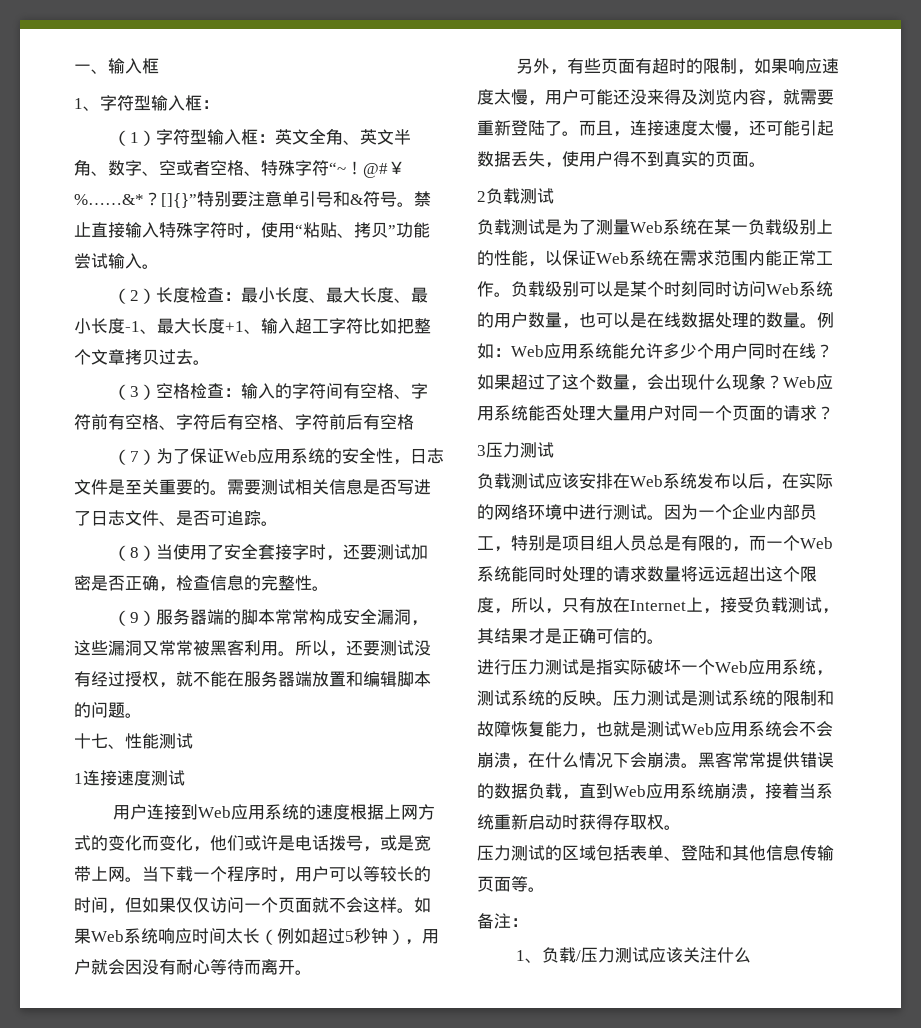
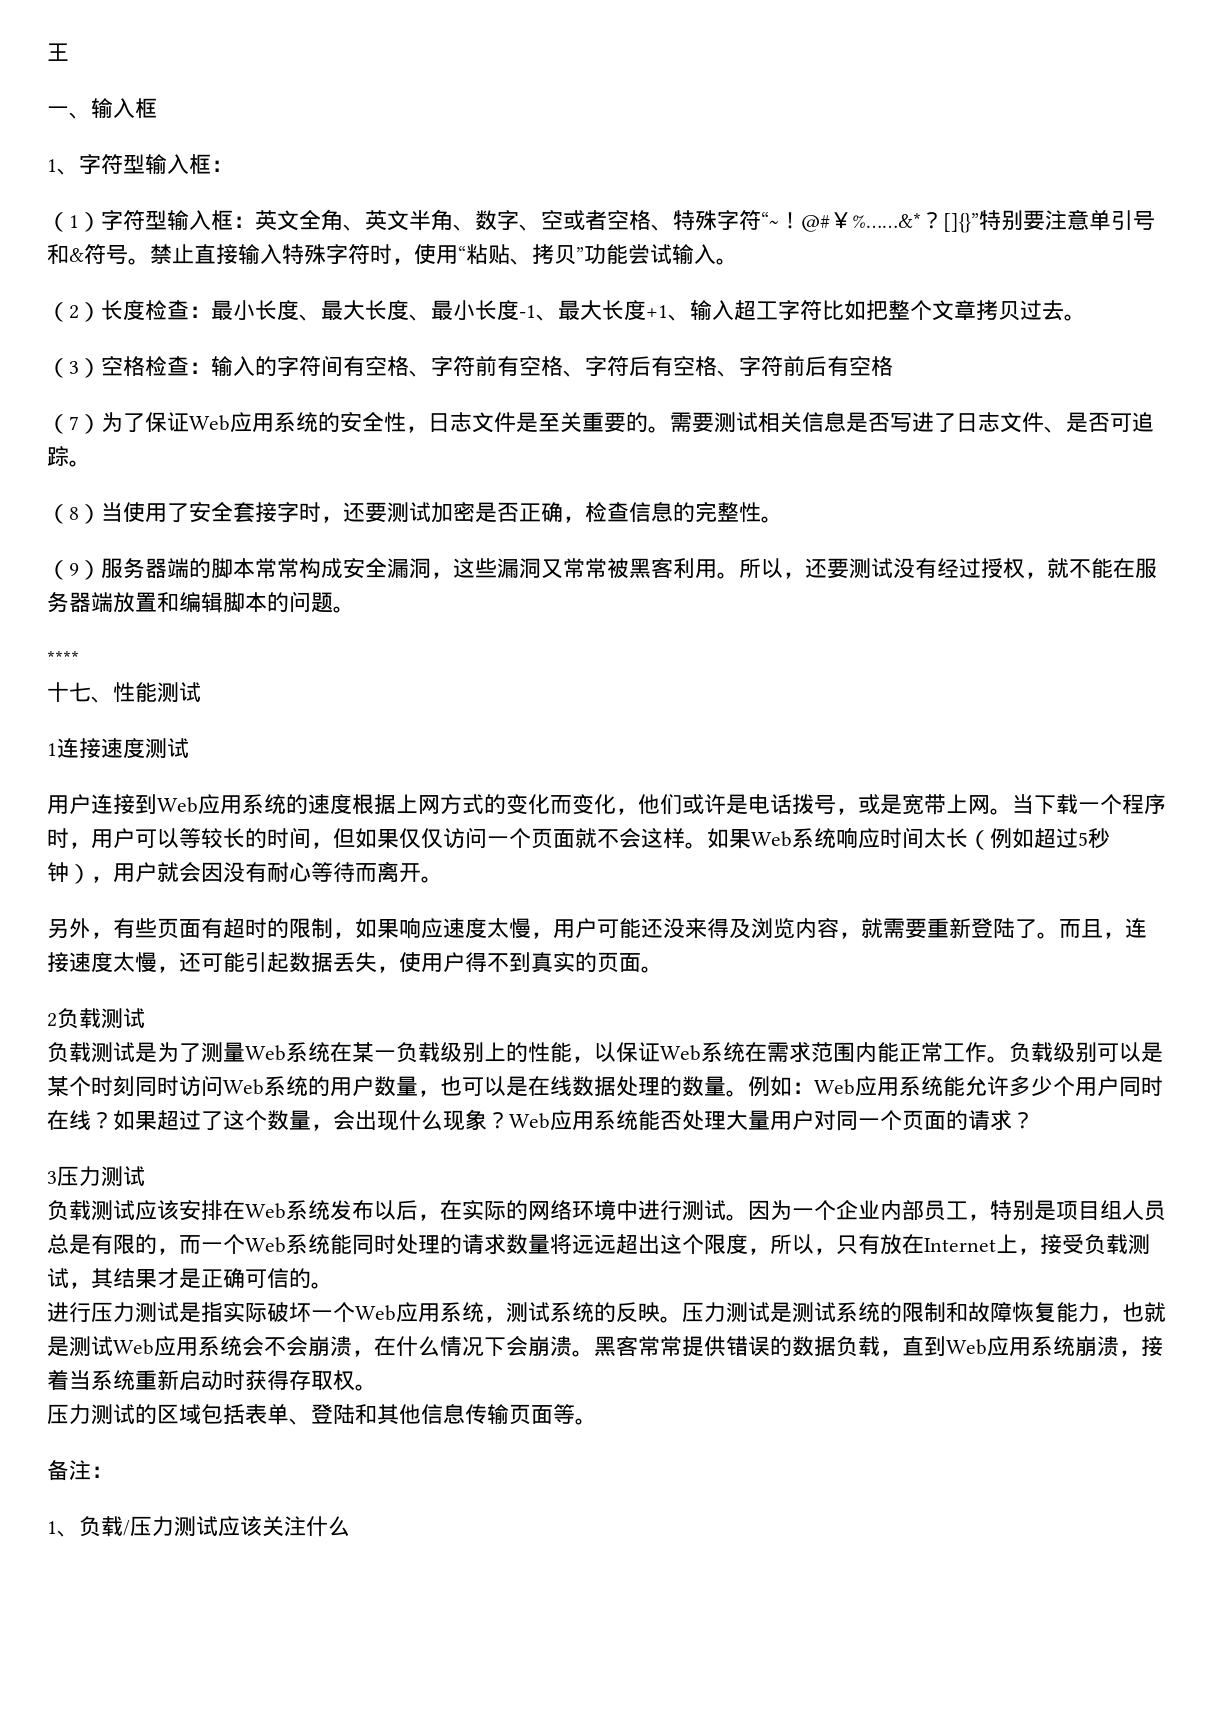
+ 王
+ ****

